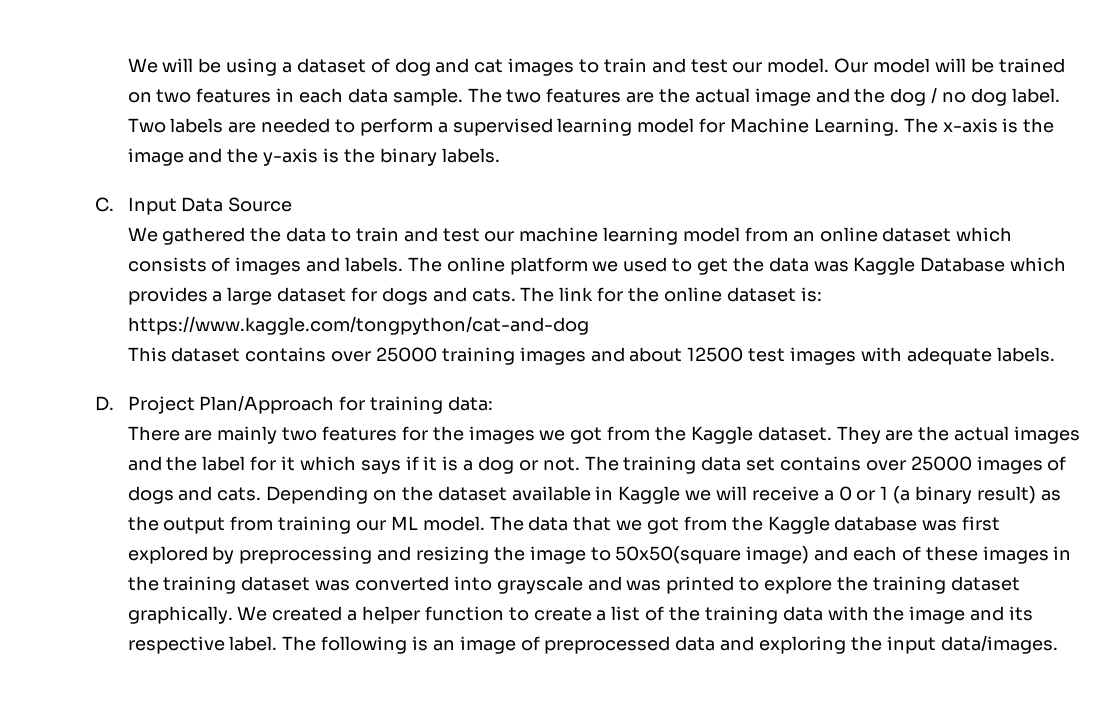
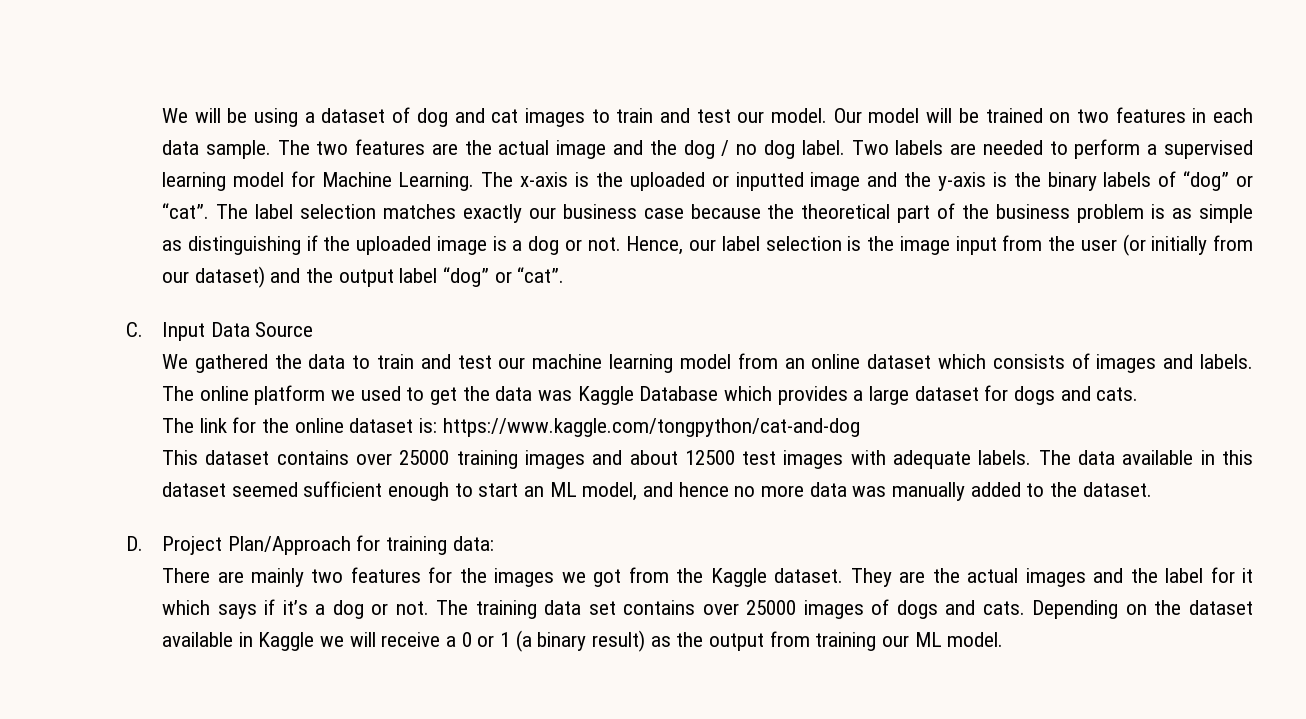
- The x-axis is the image and the y-axis is the binary labels.
+ The x-axis is the uploaded or inputted image and the y-axis is the binary labels of “dog” or “cat”. The label selection matches exactly our business case because the theoretical part of the business problem is as simple as distinguishing if the uploaded image is a dog or not. Hence, our label selection is the image input from the user (or initially from our dataset) and the output label “dog” or “cat”.
- The online platform we used to get the data was Kaggle Database which provides a large dataset for dogs and cats. The link for the online dataset is: https://www.kaggle.com/tongpython/cat-and-dog
+ The online platform we used to get the data was Kaggle Database which provides a large dataset for dogs and cats.
+ The link for the online dataset is: https://www.kaggle.com/tongpython/cat-and-dog
+ The data available in this dataset seemed sufficient enough to start an ML model, and hence no more data was manually added to the dataset.
- They are the actual images and the label for it which says if it is a dog or not.
+ They are the actual images and the label for it which says if it’s a dog or not.
- The data that we got from the Kaggle database was first explored by preprocessing and resizing the image to 50x50(square image) and each of these images in the training dataset was converted into grayscale and was printed to explore the training dataset graphically. We created a helper function to create a list of the training data with the image and its respective label. The following is an image of preprocessed data and exploring the input data/images.

